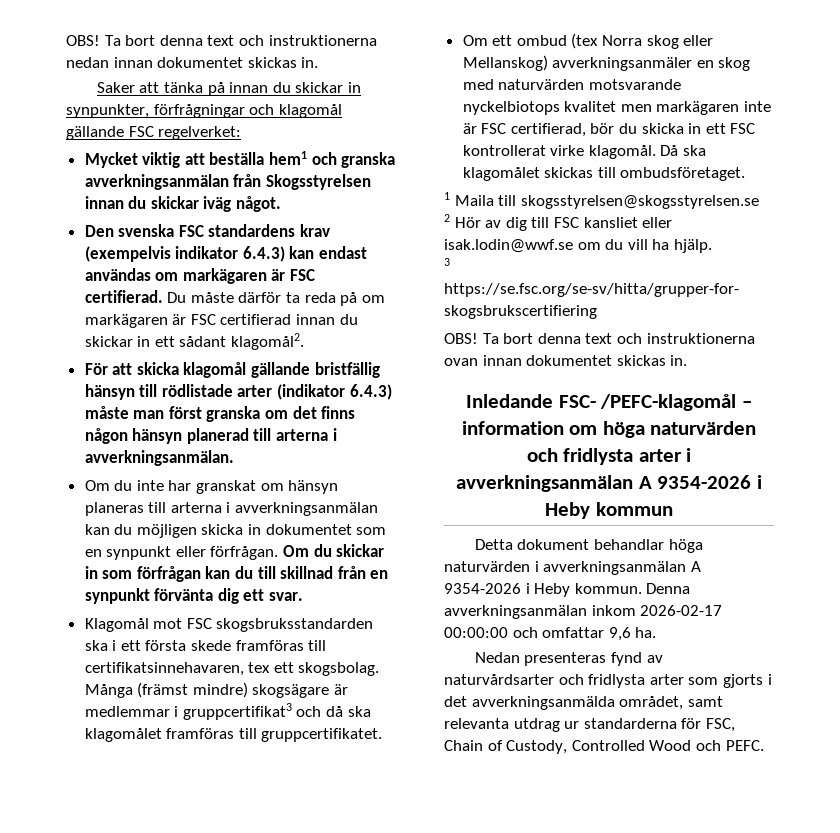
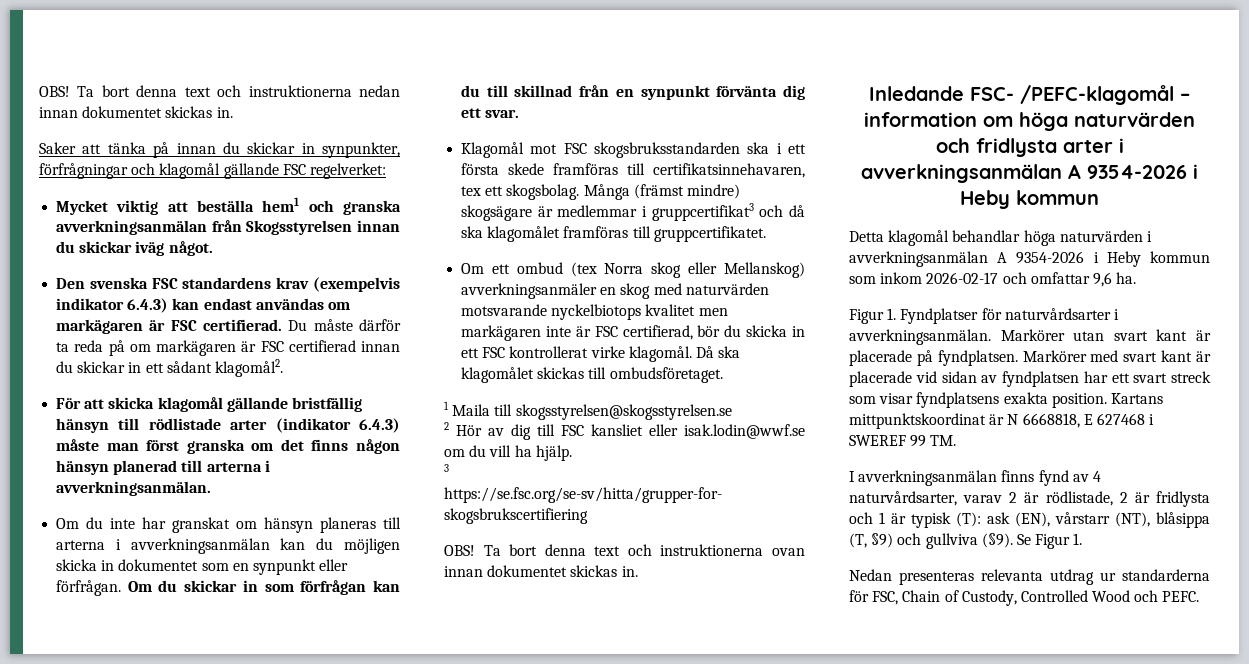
- Detta dokument behandlar höga naturvärden i avverkningsanmälan A 9354-2026 i Heby kommun. Denna avverkningsanmälan inkom 2026-02-17 00:00:00 och omfattar 9,6 ha.
+ Detta klagomål behandlar höga naturvärden i avverkningsanmälan A 9354-2026 i Heby kommun som inkom 2026-02-17 och omfattar 9,6 ha.
- Nedan presenteras fynd av naturvårdsarter och fridlysta arter som gjorts i det avverkningsanmälda området, samt relevanta utdrag ur standarderna för FSC, Chain of Custody, Controlled Wood och PEFC.
+ Figur 1. Fyndplatser för naturvårdsarter i avverkningsanmälan. Markörer utan svart kant är placerade på fyndplatsen. Markörer med svart kant är placerade vid sidan av fyndplatsen har ett svart streck som visar fyndplatsens exakta position. Kartans mittpunktskoordinat är N 6668818, E 627468 i SWEREF 99 TM.
+ I avverkningsanmälan finns fynd av 4 naturvårdsarter, varav 2 är rödlistade, 2 är fridlysta och 1 är typisk (T): ask (EN), vårstarr (NT), blåsippa (T, §9) och gullviva (§9). Se Figur 1.
+ Nedan presenteras relevanta utdrag ur standarderna för FSC, Chain of Custody, Controlled Wood och PEFC.

